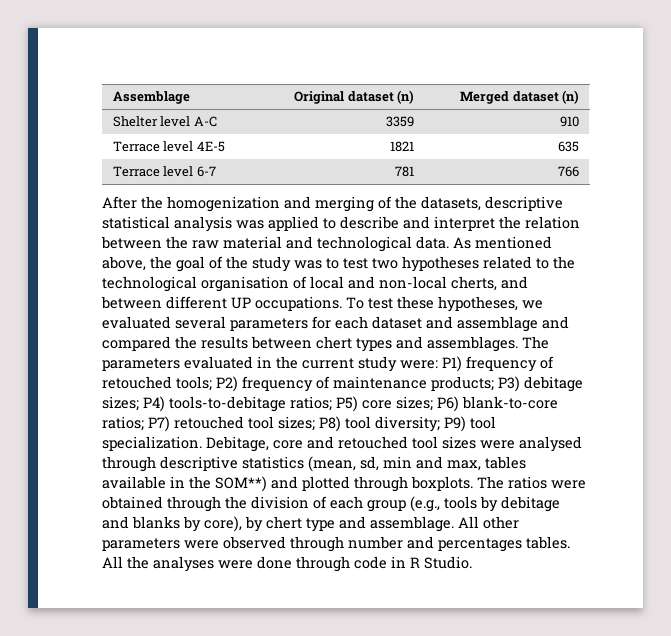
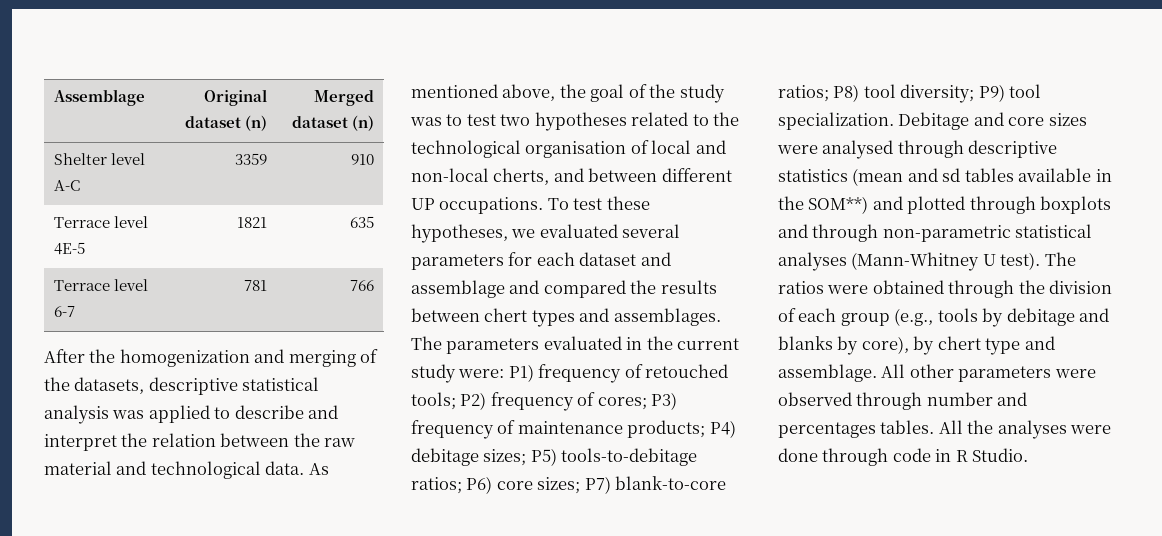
- The parameters evaluated in the current study were: P1) frequency of retouched tools; P2) frequency of maintenance products; P3) debitage sizes; P4) tools-to-debitage ratios; P5) core sizes; P6) blank-to-core ratios; P7) retouched tool sizes; P8) tool diversity; P9) tool specialization.
+ The parameters evaluated in the current study were: P1) frequency of retouched tools; P2) frequency of cores; P3) frequency of maintenance products; P4) debitage sizes; P5) tools-to-debitage ratios; P6) core sizes; P7) blank-to-core ratios; P8) tool diversity; P9) tool specialization.
- Debitage, core and retouched tool sizes were analysed through descriptive statistics (mean, sd, min and max, tables available in the SOM**) and plotted through boxplots.
+ Debitage and core sizes were analysed through descriptive statistics (mean and sd tables available in the SOM**) and plotted through boxplots and through non-parametric statistical analyses (Mann-Whitney U test).

